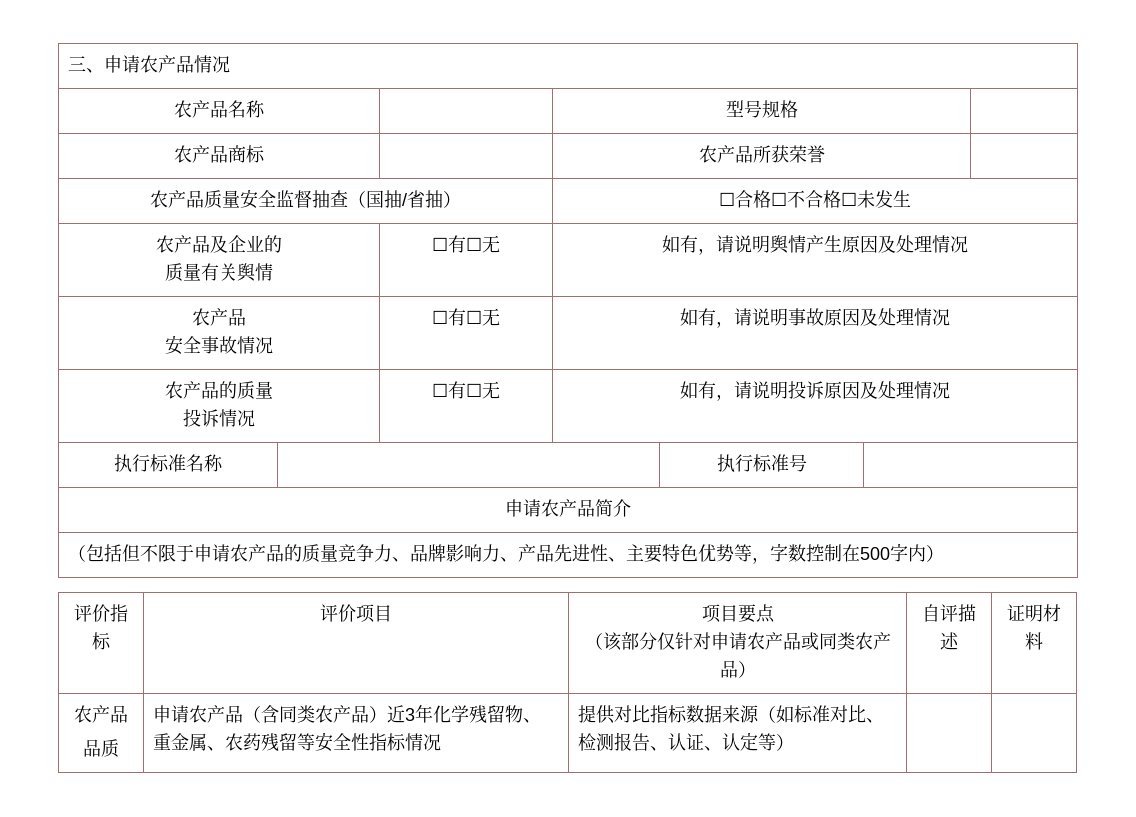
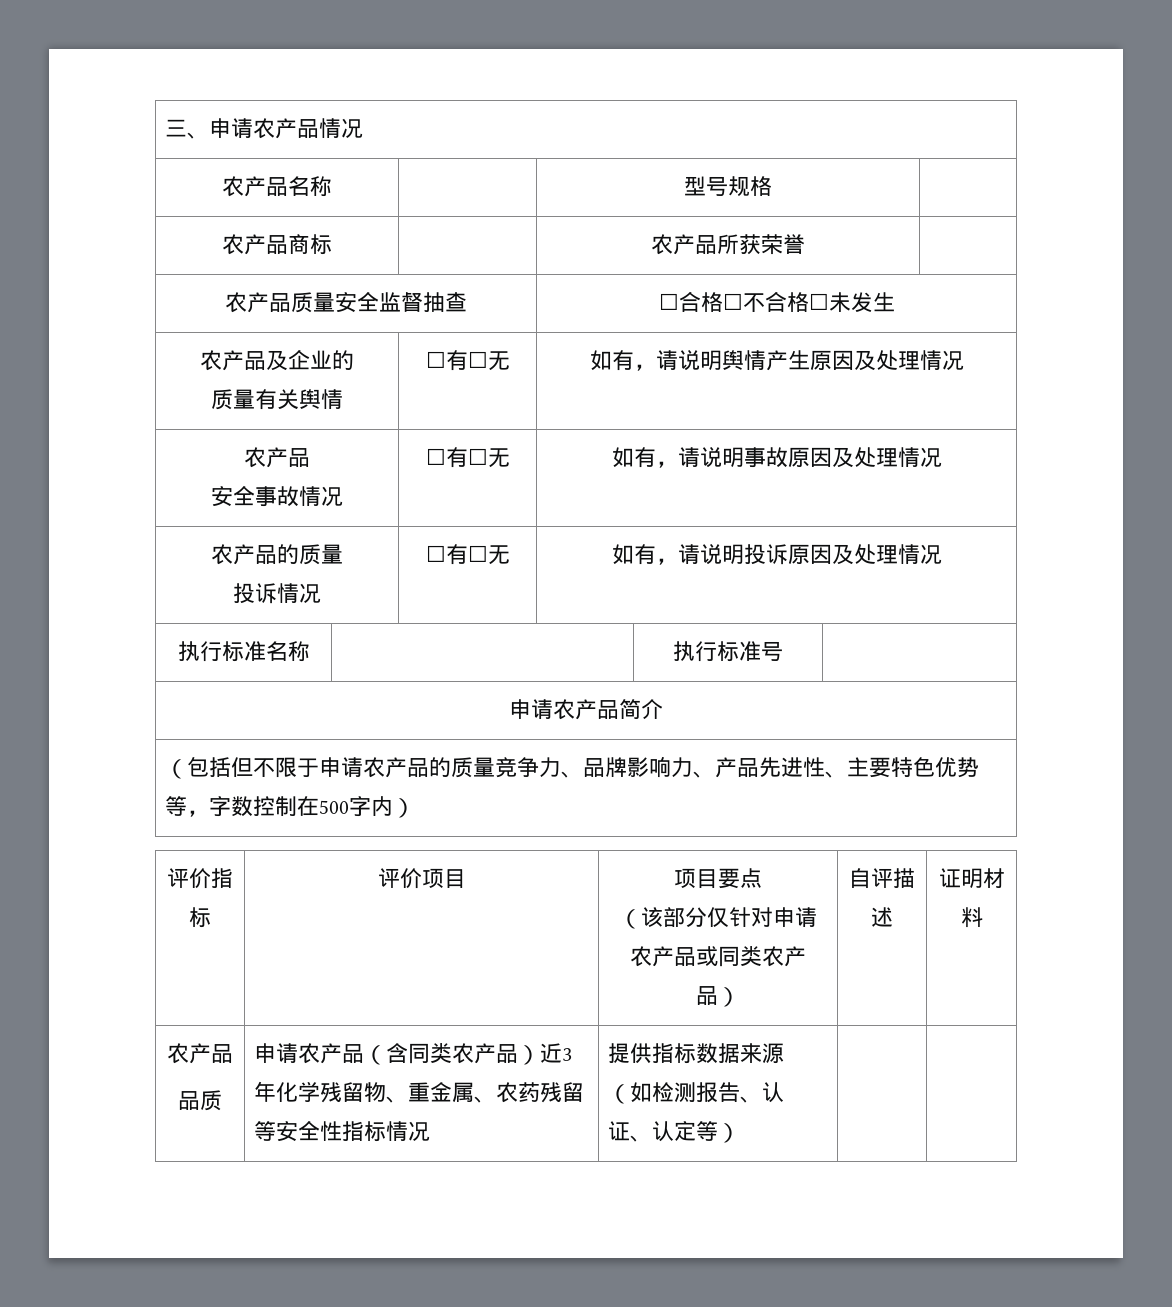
- 农产品质量安全监督抽查（国抽/省抽） | ☐合格☐不合格☐未发生
+ 农产品质量安全监督抽查 | ☐合格☐不合格☐未发生
  评价指标 | 评价项目 | 项目要点
  （该部分仅针对申请农产品或同类农产品） | 自评描述 | 证明材料
  农产品
- 品质 | 申请农产品（含同类农产品）近3年化学残留物、重金属、农药残留等安全性指标情况 | 提供对比指标数据来源（如标准对比、检测报告、认证、认定等） | |
+ 品质 | 申请农产品（含同类农产品）近3年化学残留物、重金属、农药残留等安全性指标情况 | 提供指标数据来源（如检测报告、认证、认定等） | |

